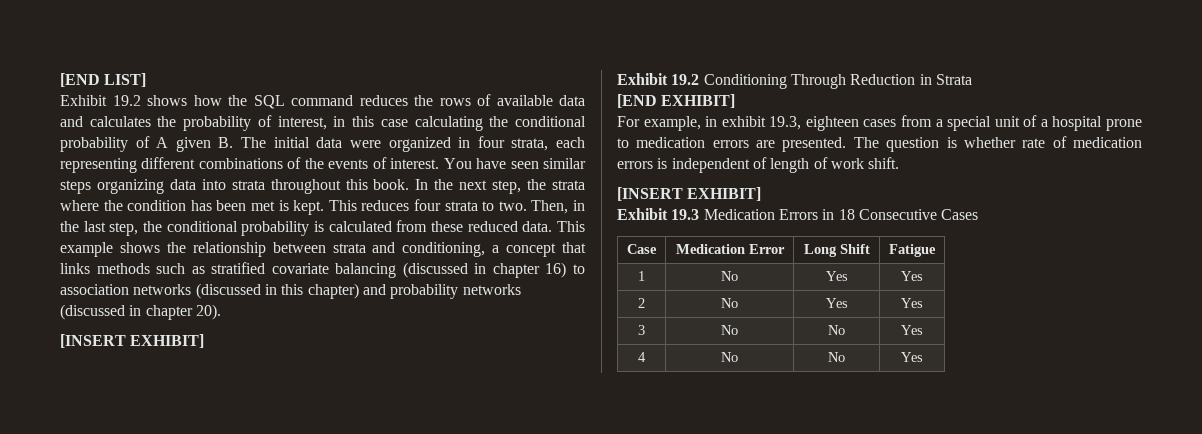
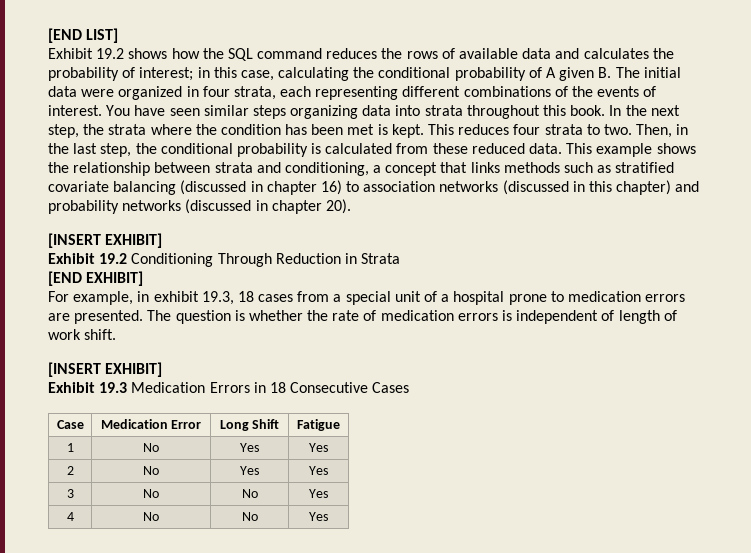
- Exhibit 19.2 shows how the SQL command reduces the rows of available data and calculates the probability of interest, in this case calculating the conditional probability of A given B. The initial data were organized in four strata, each representing different combinations of the events of interest.
+ Exhibit 19.2 shows how the SQL command reduces the rows of available data and calculates the probability of interest; in this case, calculating the conditional probability of A given B. The initial data were organized in four strata, each representing different combinations of the events of interest.
- For example, in exhibit 19.3, eighteen cases from a special unit of a hospital prone to medication errors are presented.
+ For example, in exhibit 19.3, 18 cases from a special unit of a hospital prone to medication errors are presented.
- The question is whether rate of medication errors is independent of length of work shift.
+ The question is whether the rate of medication errors is independent of length of work shift.

